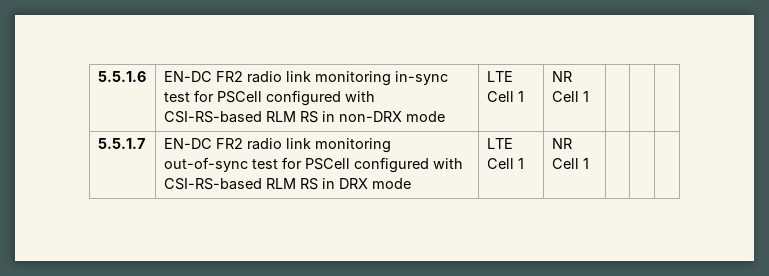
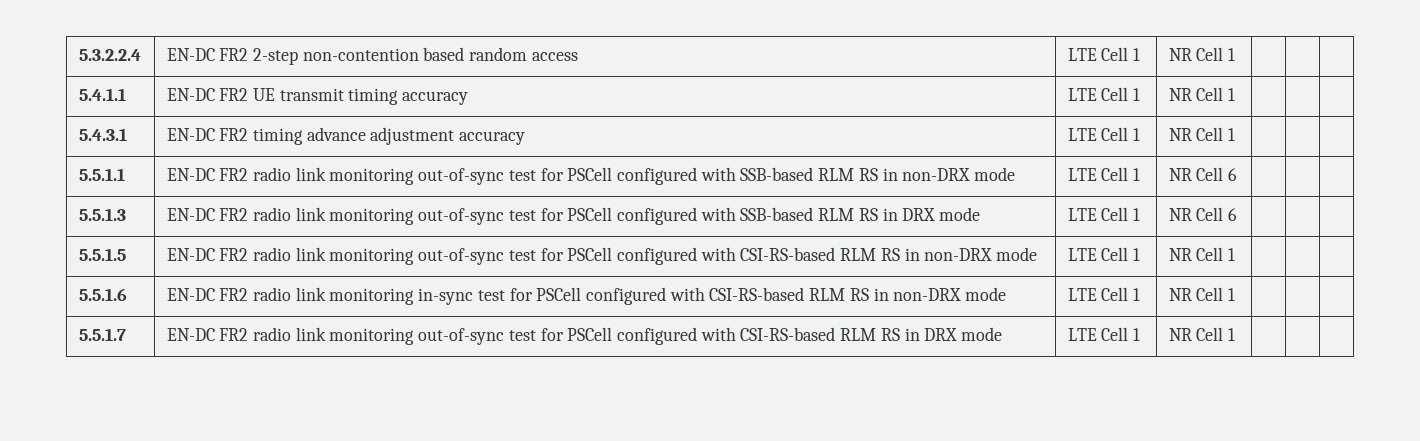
+ 5.3.2.2.4 | EN-DC FR2 2-step non-contention based random access | LTE Cell 1 | NR Cell 1 | | |
+ 5.4.1.1 | EN-DC FR2 UE transmit timing accuracy | LTE Cell 1 | NR Cell 1 | | |
+ 5.4.3.1 | EN-DC FR2 timing advance adjustment accuracy | LTE Cell 1 | NR Cell 1 | | |
+ 5.5.1.1 | EN-DC FR2 radio link monitoring out-of-sync test for PSCell configured with SSB-based RLM RS in non-DRX mode | LTE Cell 1 | NR Cell 6 | | |
+ 5.5.1.3 | EN-DC FR2 radio link monitoring out-of-sync test for PSCell configured with SSB-based RLM RS in DRX mode | LTE Cell 1 | NR Cell 6 | | |
+ 5.5.1.5 | EN-DC FR2 radio link monitoring out-of-sync test for PSCell configured with CSI-RS-based RLM RS in non-DRX mode | LTE Cell 1 | NR Cell 1 | | |

